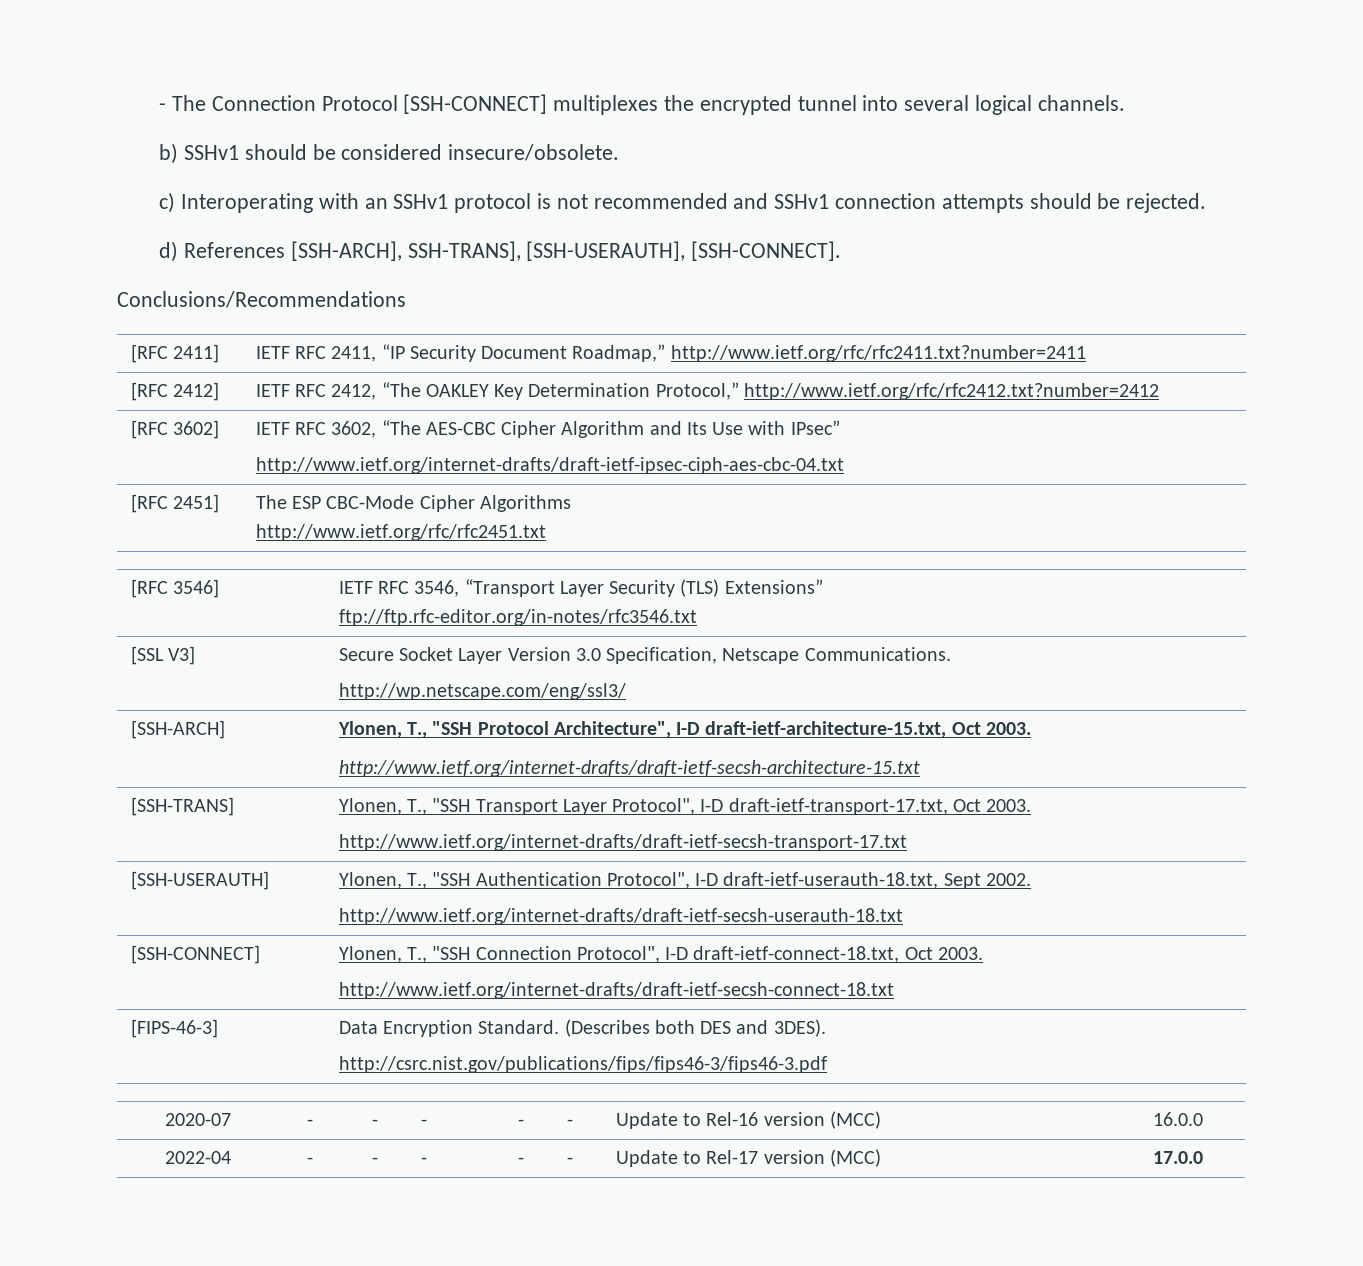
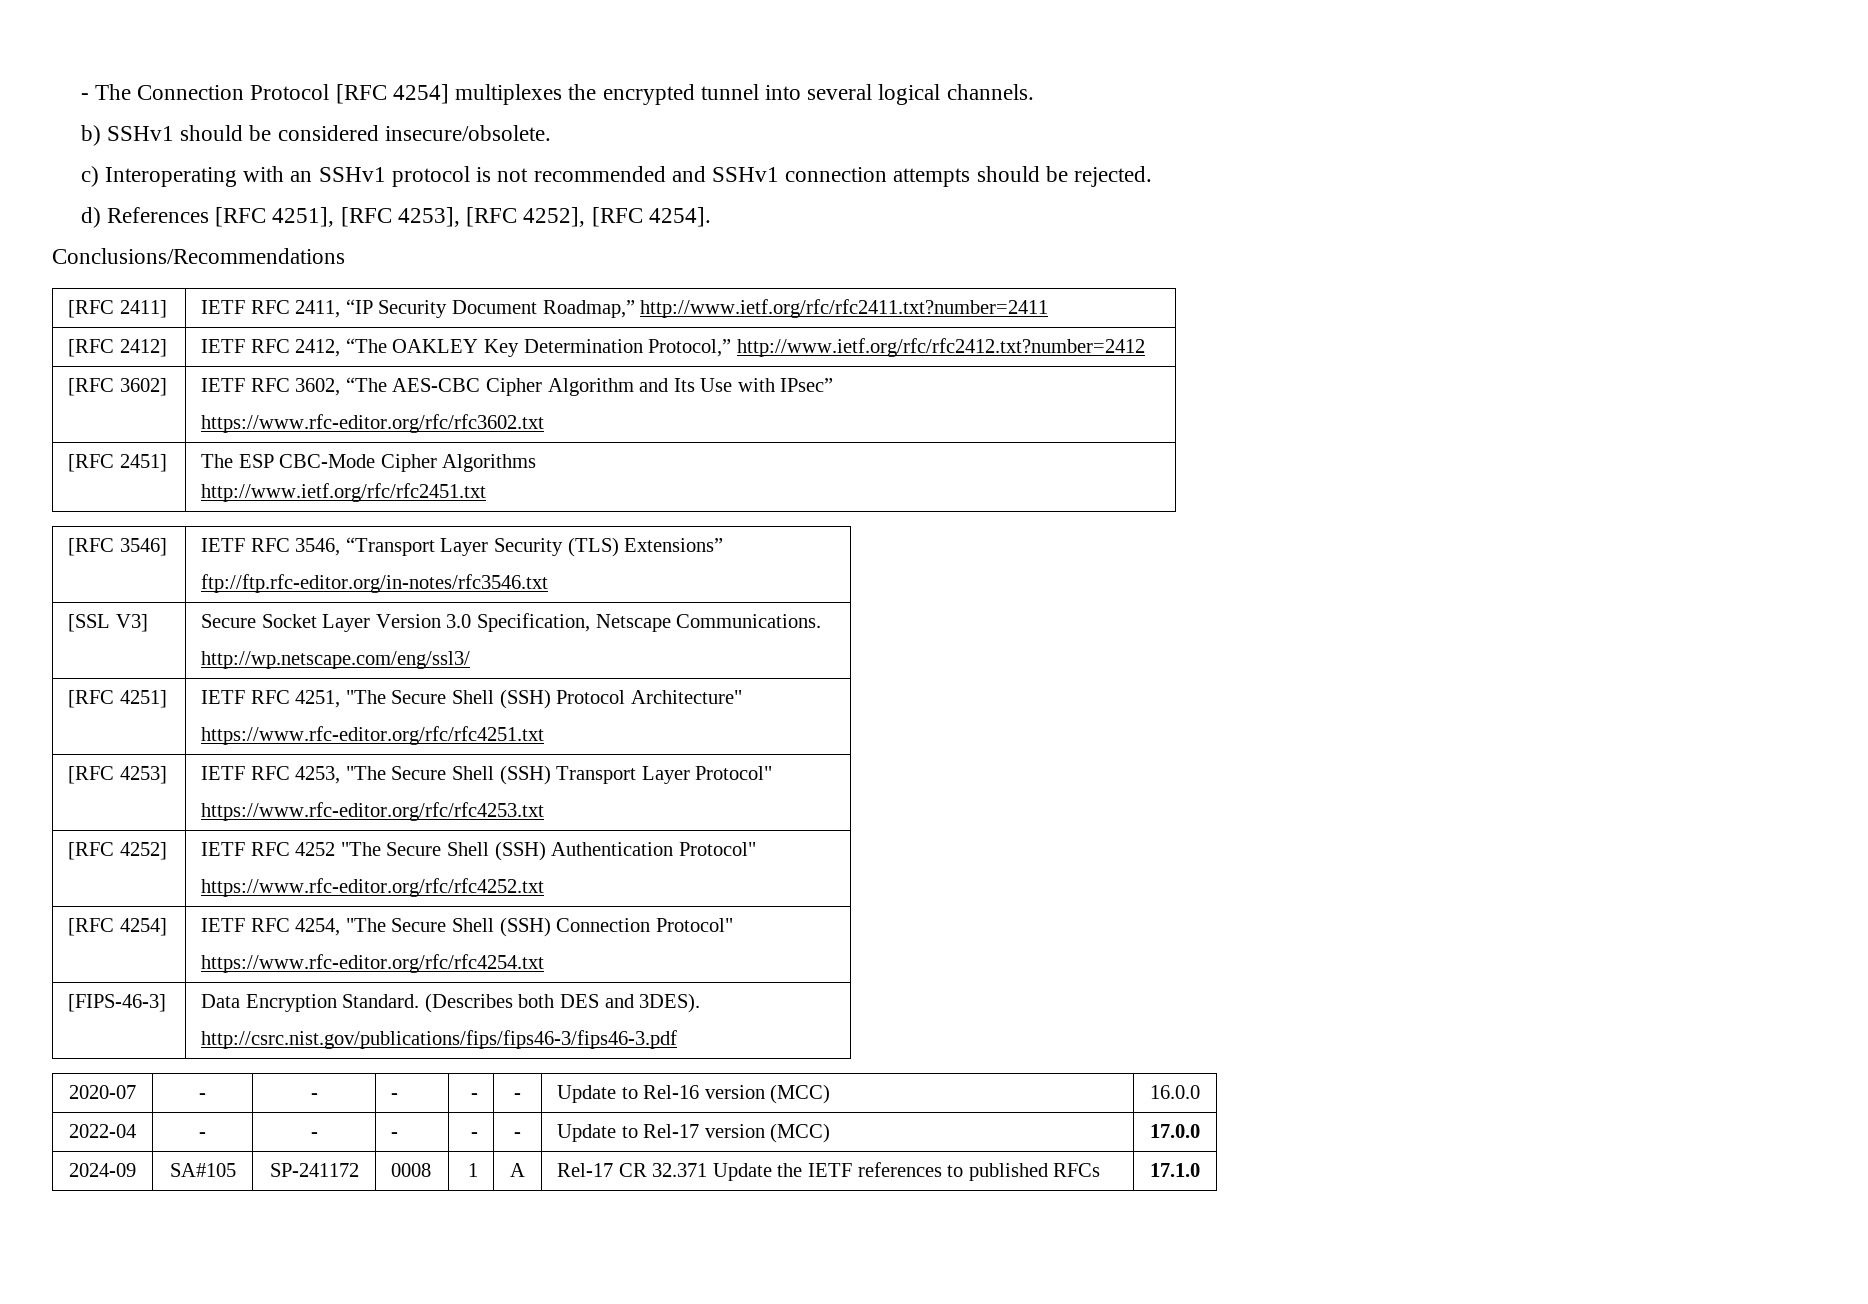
- - The Connection Protocol [SSH-CONNECT] multiplexes the encrypted tunnel into several logical channels.
+ - The Connection Protocol [RFC 4254] multiplexes the encrypted tunnel into several logical channels.
- d) References [SSH-ARCH], SSH-TRANS], [SSH-USERAUTH], [SSH-CONNECT].
+ d) References [RFC 4251], [RFC 4253], [RFC 4252], [RFC 4254].
  [RFC 3602] | IETF RFC 3602, “The AES-CBC Cipher Algorithm and Its Use with IPsec”
- http://www.ietf.org/internet-drafts/draft-ietf-ipsec-ciph-aes-cbc-04.txt
+ https://www.rfc-editor.org/rfc/rfc3602.txt
- [SSH-ARCH] | Ylonen, T., "SSH Protocol Architecture", I-D draft-ietf-architecture-15.txt, Oct 2003.
- http://www.ietf.org/internet-drafts/draft-ietf-secsh-architecture-15.txt
- [SSH-TRANS] | Ylonen, T., "SSH Transport Layer Protocol", I-D draft-ietf-transport-17.txt, Oct 2003.
- http://www.ietf.org/internet-drafts/draft-ietf-secsh-transport-17.txt
- [SSH-USERAUTH] | Ylonen, T., "SSH Authentication Protocol", I-D draft-ietf-userauth-18.txt, Sept 2002.
- http://www.ietf.org/internet-drafts/draft-ietf-secsh-userauth-18.txt
- [SSH-CONNECT] | Ylonen, T., "SSH Connection Protocol", I-D draft-ietf-connect-18.txt, Oct 2003.
- http://www.ietf.org/internet-drafts/draft-ietf-secsh-connect-18.txt
+ [RFC 4251] | IETF RFC 4251, "The Secure Shell (SSH) Protocol Architecture"
+ https://www.rfc-editor.org/rfc/rfc4251.txt
+ [RFC 4253] | IETF RFC 4253, "The Secure Shell (SSH) Transport Layer Protocol"
+ https://www.rfc-editor.org/rfc/rfc4253.txt
+ [RFC 4252] | IETF RFC 4252 "The Secure Shell (SSH) Authentication Protocol"
+ https://www.rfc-editor.org/rfc/rfc4252.txt
+ [RFC 4254] | IETF RFC 4254, "The Secure Shell (SSH) Connection Protocol"
+ https://www.rfc-editor.org/rfc/rfc4254.txt
+ 2024-09 | SA#105 | SP-241172 | 0008 | 1 | A | Rel-17 CR 32.371 Update the IETF references to published RFCs | 17.1.0

